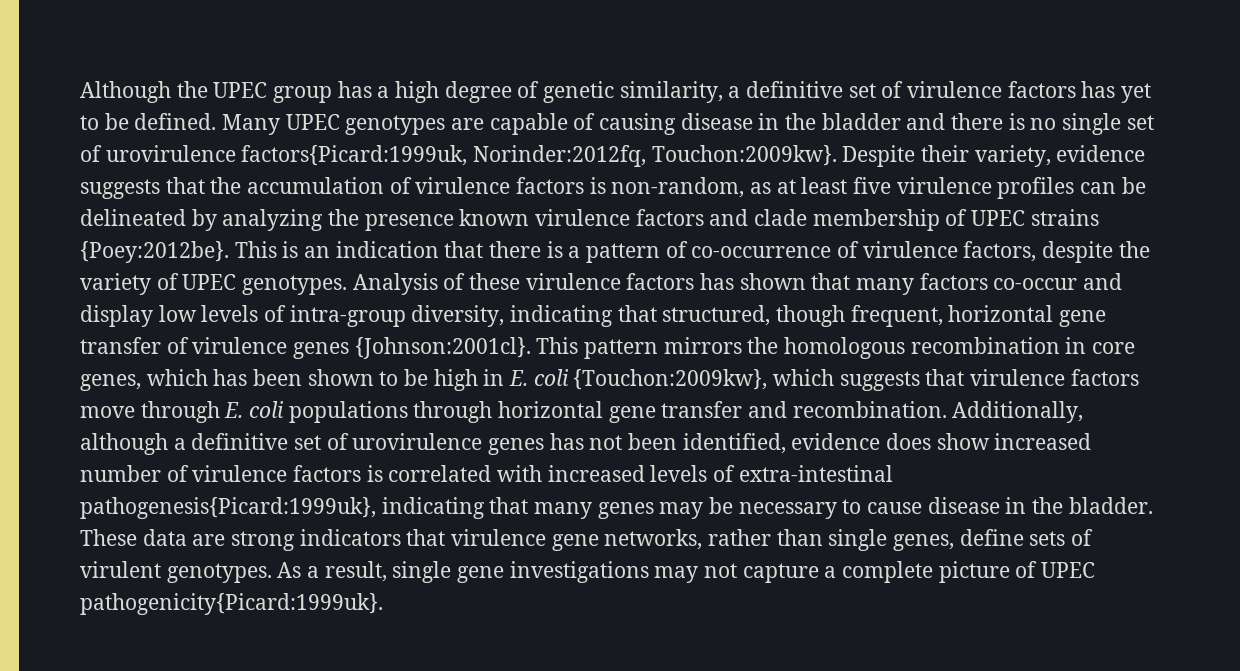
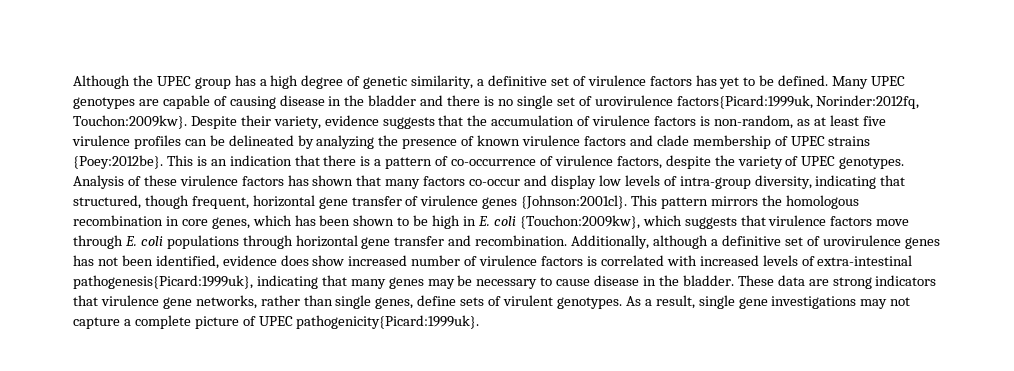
- Despite their variety, evidence suggests that the accumulation of virulence factors is non-random, as at least five virulence profiles can be delineated by analyzing the presence known virulence factors and clade membership of UPEC strains {Poey:2012be}.
+ Despite their variety, evidence suggests that the accumulation of virulence factors is non-random, as at least five virulence profiles can be delineated by analyzing the presence of known virulence factors and clade membership of UPEC strains {Poey:2012be}.

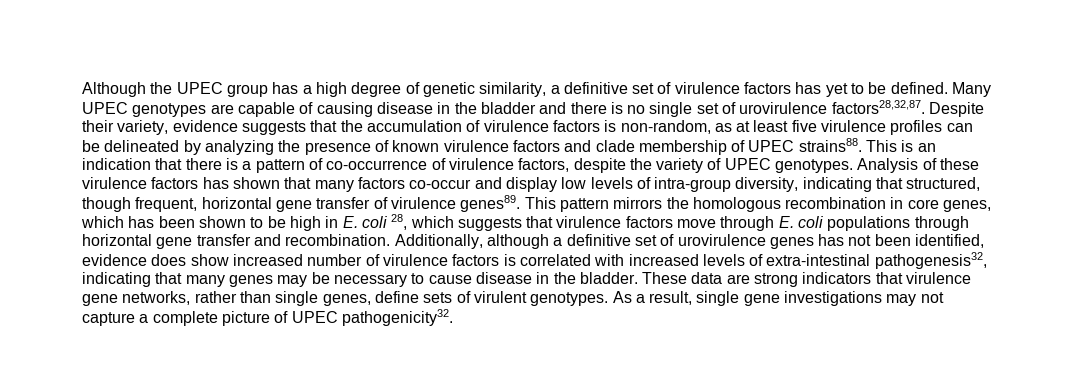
- Many UPEC genotypes are capable of causing disease in the bladder and there is no single set of urovirulence factors{Picard:1999uk, Norinder:2012fq, Touchon:2009kw}.
+ Many UPEC genotypes are capable of causing disease in the bladder and there is no single set of urovirulence factors28,32,87.
- Despite their variety, evidence suggests that the accumulation of virulence factors is non-random, as at least five virulence profiles can be delineated by analyzing the presence of known virulence factors and clade membership of UPEC strains {Poey:2012be}.
+ Despite their variety, evidence suggests that the accumulation of virulence factors is non-random, as at least five virulence profiles can be delineated by analyzing the presence of known virulence factors and clade membership of UPEC strains88.
- Analysis of these virulence factors has shown that many factors co-occur and display low levels of intra-group diversity, indicating that structured, though frequent, horizontal gene transfer of virulence genes {Johnson:2001cl}.
+ Analysis of these virulence factors has shown that many factors co-occur and display low levels of intra-group diversity, indicating that structured, though frequent, horizontal gene transfer of virulence genes89.
- This pattern mirrors the homologous recombination in core genes, which has been shown to be high in E. coli {Touchon:2009kw}, which suggests that virulence factors move through E. coli populations through horizontal gene transfer and recombination.
+ This pattern mirrors the homologous recombination in core genes, which has been shown to be high in E. coli 28, which suggests that virulence factors move through E. coli populations through horizontal gene transfer and recombination.
- Additionally, although a definitive set of urovirulence genes has not been identified, evidence does show increased number of virulence factors is correlated with increased levels of extra-intestinal pathogenesis{Picard:1999uk}, indicating that many genes may be necessary to cause disease in the bladder.
+ Additionally, although a definitive set of urovirulence genes has not been identified, evidence does show increased number of virulence factors is correlated with increased levels of extra-intestinal pathogenesis32, indicating that many genes may be necessary to cause disease in the bladder.
- As a result, single gene investigations may not capture a complete picture of UPEC pathogenicity{Picard:1999uk}.
+ As a result, single gene investigations may not capture a complete picture of UPEC pathogenicity32.

